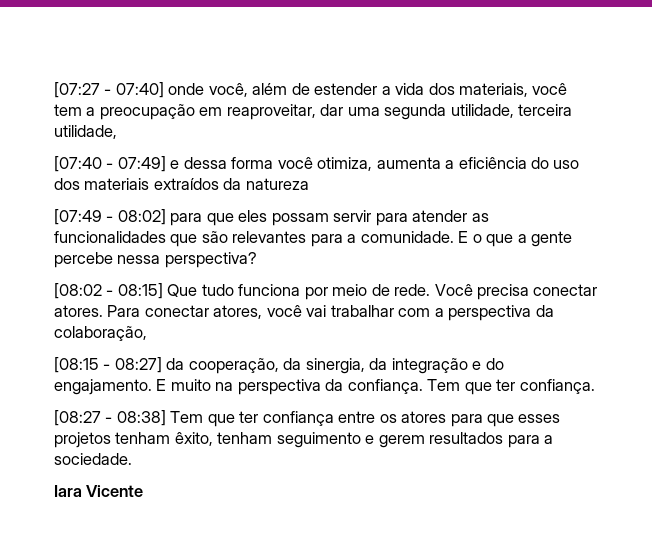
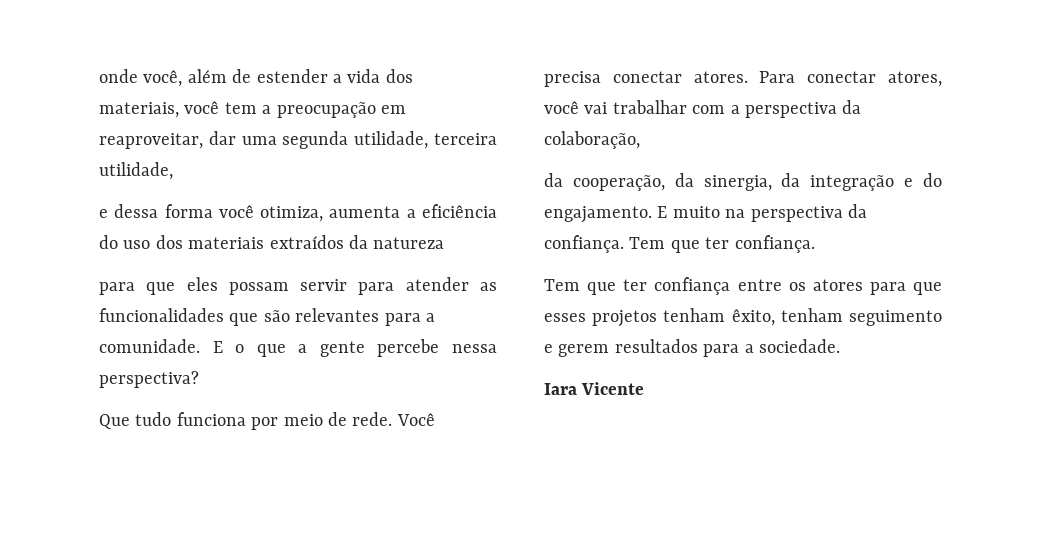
- [07:27 - 07:40] onde você, além de estender a vida dos materiais, você tem a preocupação em reaproveitar, dar uma segunda utilidade, terceira utilidade,
+ onde você, além de estender a vida dos materiais, você tem a preocupação em reaproveitar, dar uma segunda utilidade, terceira utilidade,
- [07:40 - 07:49] e dessa forma você otimiza, aumenta a eficiência do uso dos materiais extraídos da natureza
+ e dessa forma você otimiza, aumenta a eficiência do uso dos materiais extraídos da natureza
- [07:49 - 08:02] para que eles possam servir para atender as funcionalidades que são relevantes para a comunidade.
+ para que eles possam servir para atender as funcionalidades que são relevantes para a comunidade.
- [08:02 - 08:15] Que tudo funciona por meio de rede.
+ Que tudo funciona por meio de rede.
- [08:15 - 08:27] da cooperação, da sinergia, da integração e do engajamento.
+ da cooperação, da sinergia, da integração e do engajamento.
- [08:27 - 08:38] Tem que ter confiança entre os atores para que esses projetos tenham êxito, tenham seguimento e gerem resultados para a sociedade.
+ Tem que ter confiança entre os atores para que esses projetos tenham êxito, tenham seguimento e gerem resultados para a sociedade.

